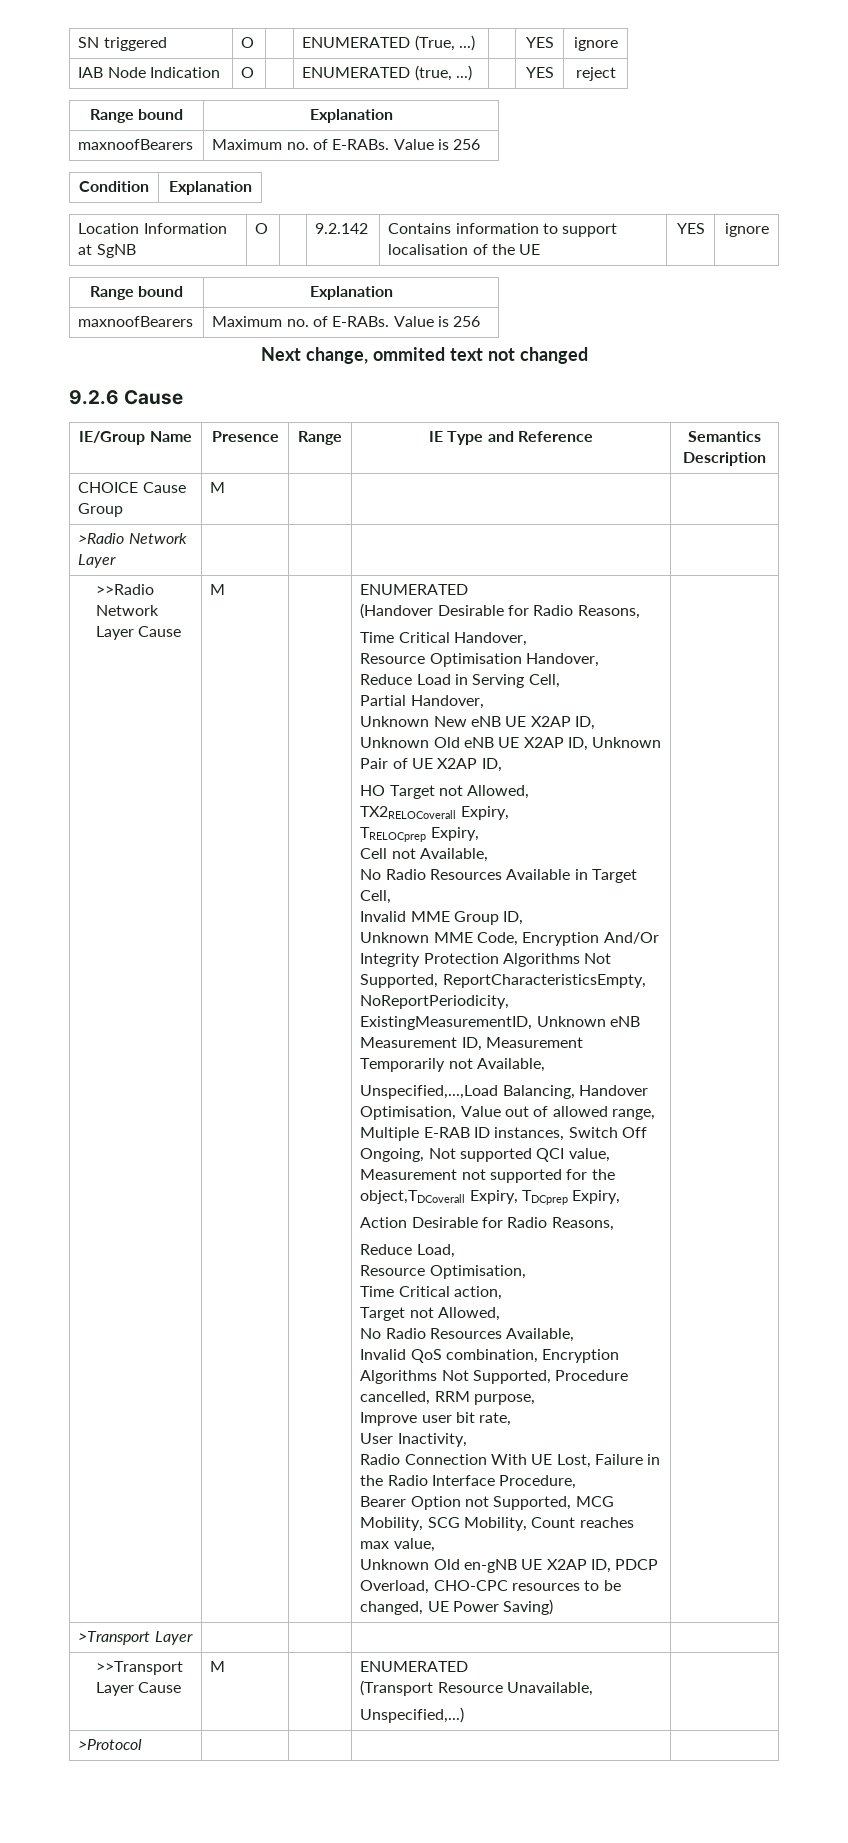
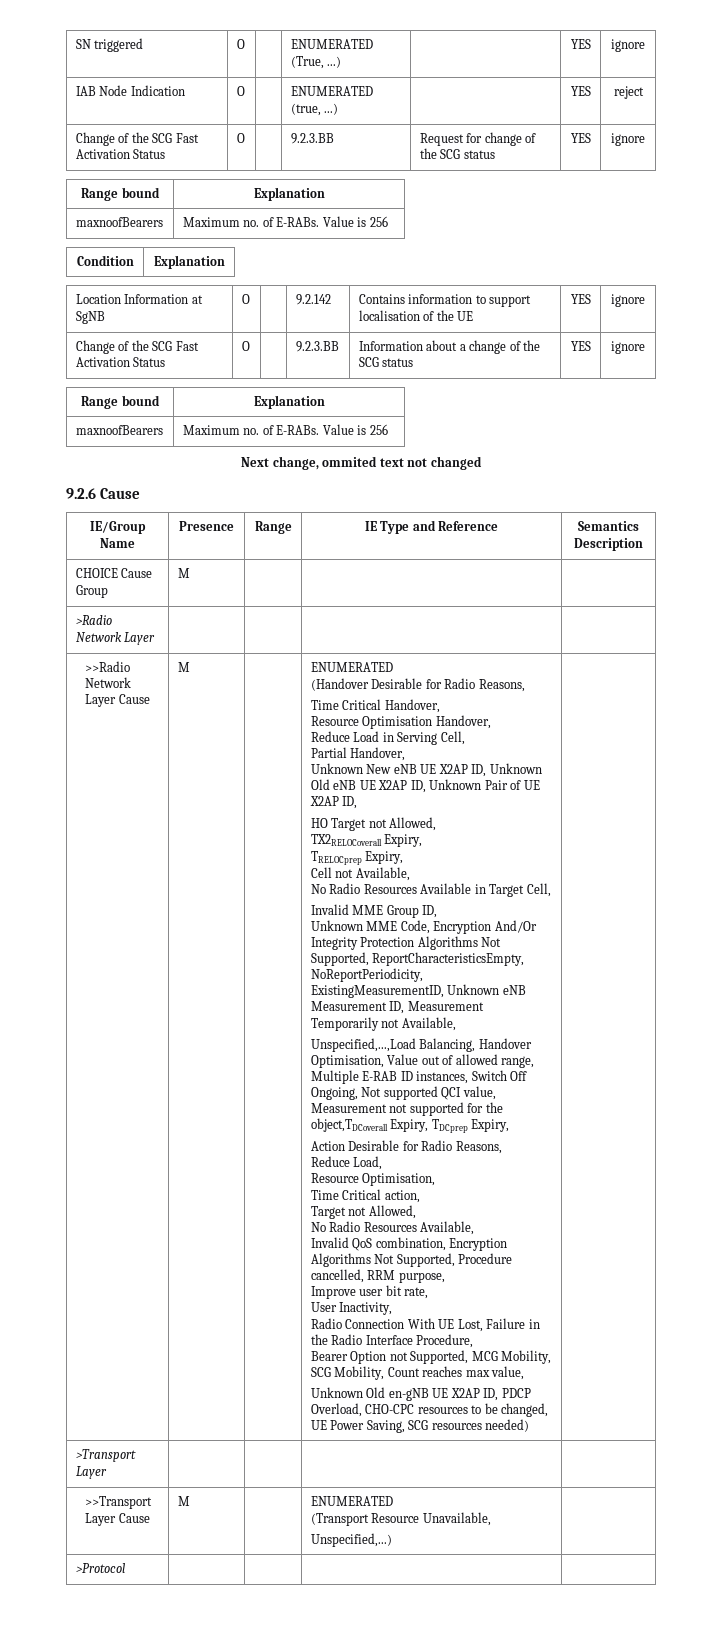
+ Change of the SCG Fast Activation Status | O | | 9.2.3.BB | Request for change of the SCG status | YES | ignore
+ Change of the SCG Fast Activation Status | O | | 9.2.3.BB | Information about a change of the SCG status | YES | ignore
- Unknown Old en-gNB UE X2AP ID, PDCP Overload, CHO-CPC resources to be changed, UE Power Saving)
+ Unknown Old en-gNB UE X2AP ID, PDCP Overload, CHO-CPC resources to be changed, UE Power Saving, SCG resources needed)

